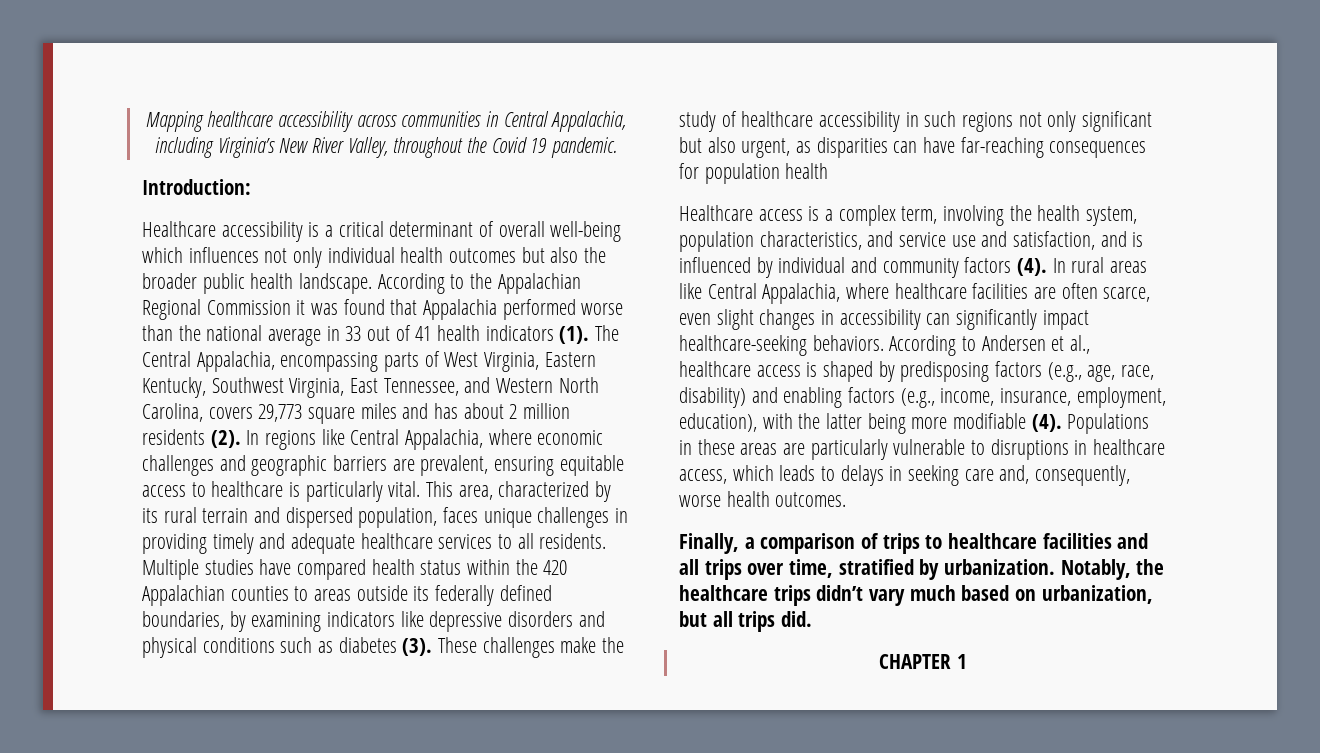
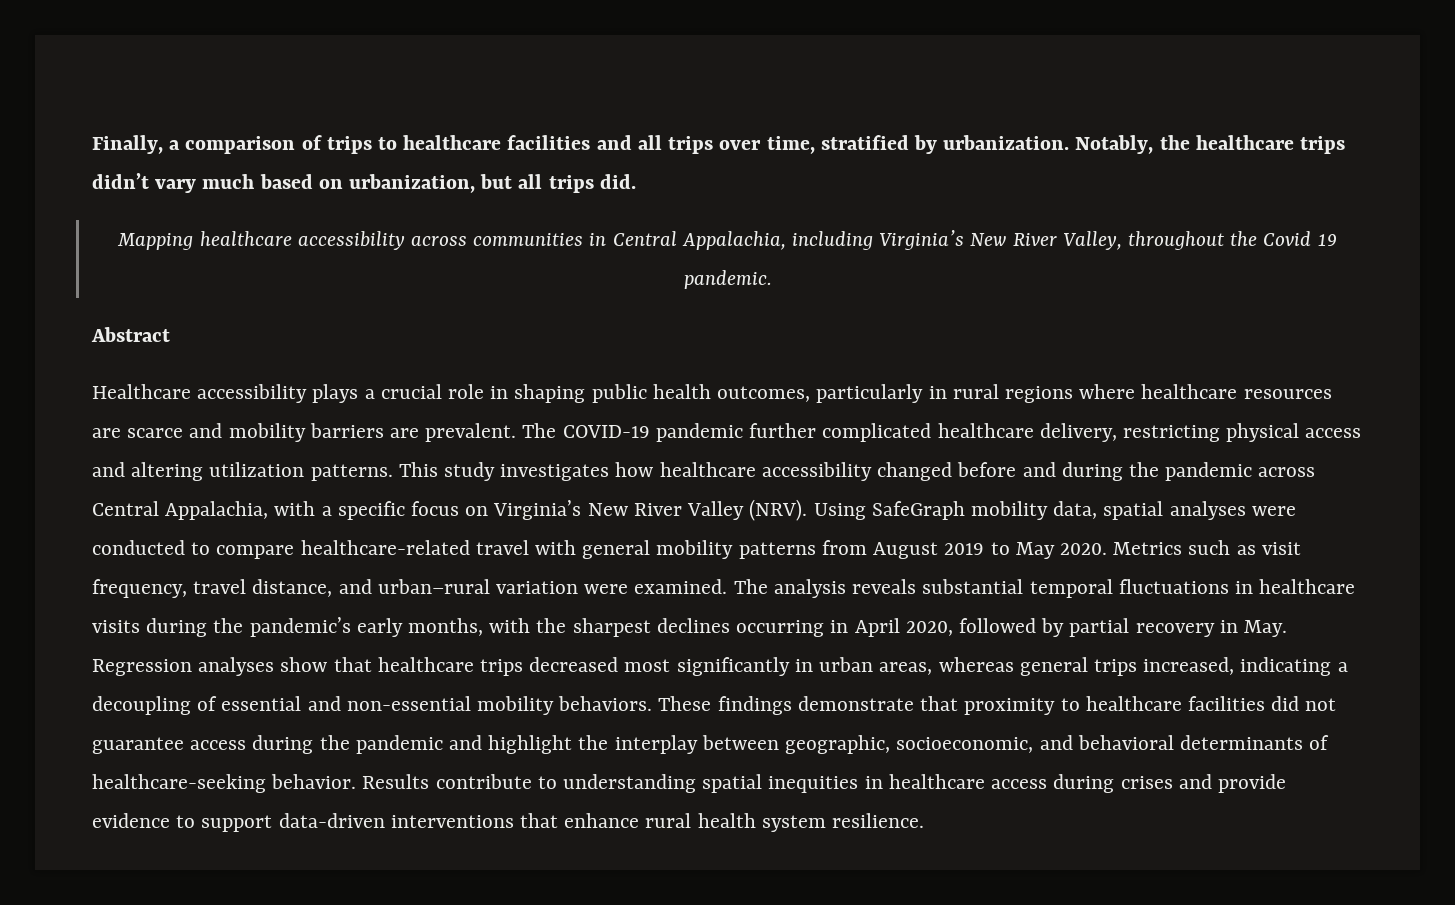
- Mapping healthcare accessibility across communities in Central Appalachia, including Virginia’s New River Valley, throughout the Covid 19 pandemic.
- Introduction:
- Healthcare accessibility is a critical determinant of overall well-being which influences not only individual health outcomes but also the broader public health landscape. According to the Appalachian Regional Commission it was found that Appalachia performed worse than the national average in 33 out of 41 health indicators (1). The Central Appalachia, encompassing parts of West Virginia, Eastern Kentucky, Southwest Virginia, East Tennessee, and Western North Carolina, covers 29,773 square miles and has about 2 million residents (2). In regions like Central Appalachia, where economic challenges and geographic barriers are prevalent, ensuring equitable access to healthcare is particularly vital. This area, characterized by its rural terrain and dispersed population, faces unique challenges in providing timely and adequate healthcare services to all residents. Multiple studies have compared health status within the 420 Appalachian counties to areas outside its federally defined boundaries, by examining indicators like depressive disorders and physical conditions such as diabetes (3). These challenges make the study of healthcare accessibility in such regions not only significant but also urgent, as disparities can have far-reaching consequences for population health
- Healthcare access is a complex term, involving the health system, population characteristics, and service use and satisfaction, and is influenced by individual and community factors (4). In rural areas like Central Appalachia, where healthcare facilities are often scarce, even slight changes in accessibility can significantly impact healthcare-seeking behaviors. According to Andersen et al., healthcare access is shaped by predisposing factors (e.g., age, race, disability) and enabling factors (e.g., income, insurance, employment, education), with the latter being more modifiable (4). Populations in these areas are particularly vulnerable to disruptions in healthcare access, which leads to delays in seeking care and, consequently, worse health outcomes.
- CHAPTER 1
+ Mapping healthcare accessibility across communities in Central Appalachia, including Virginia’s New River Valley, throughout the Covid 19 pandemic.
+ Abstract
+ Healthcare accessibility plays a crucial role in shaping public health outcomes, particularly in rural regions where healthcare resources are scarce and mobility barriers are prevalent. The COVID-19 pandemic further complicated healthcare delivery, restricting physical access and altering utilization patterns. This study investigates how healthcare accessibility changed before and during the pandemic across Central Appalachia, with a specific focus on Virginia’s New River Valley (NRV). Using SafeGraph mobility data, spatial analyses were conducted to compare healthcare-related travel with general mobility patterns from August 2019 to May 2020. Metrics such as visit frequency, travel distance, and urban–rural variation were examined. The analysis reveals substantial temporal fluctuations in healthcare visits during the pandemic’s early months, with the sharpest declines occurring in April 2020, followed by partial recovery in May. Regression analyses show that healthcare trips decreased most significantly in urban areas, whereas general trips increased, indicating a decoupling of essential and non-essential mobility behaviors. These findings demonstrate that proximity to healthcare facilities did not guarantee access during the pandemic and highlight the interplay between geographic, socioeconomic, and behavioral determinants of healthcare-seeking behavior. Results contribute to understanding spatial inequities in healthcare access during crises and provide evidence to support data-driven interventions that enhance rural health system resilience.

